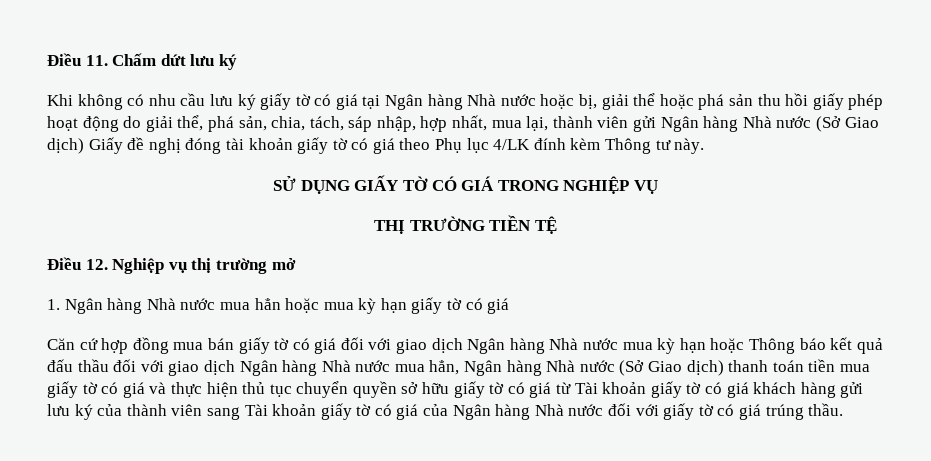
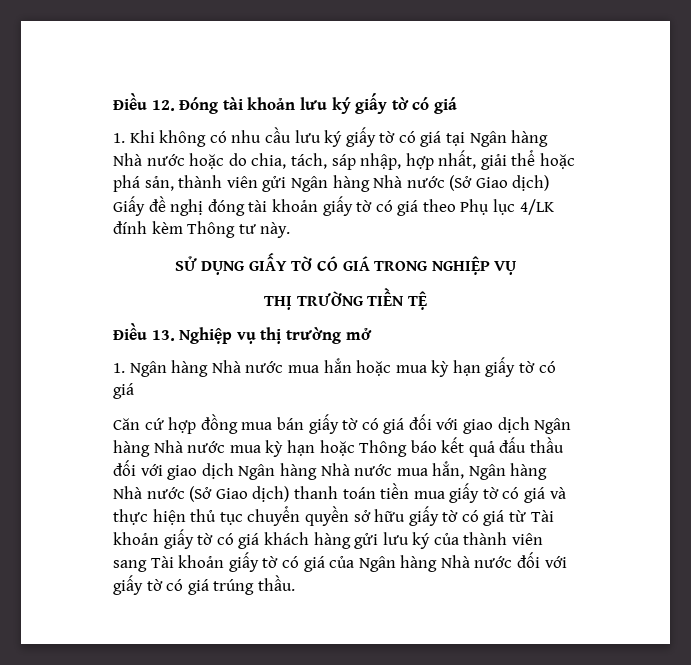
- Điều 11. Chấm dứt lưu ký
- Khi không có nhu cầu lưu ký giấy tờ có giá tại Ngân hàng Nhà nước hoặc bị, giải thể hoặc phá sản thu hồi giấy phép hoạt động do giải thể, phá sản, chia, tách, sáp nhập, hợp nhất, mua lại, thành viên gửi Ngân hàng Nhà nước (Sở Giao dịch) Giấy đề nghị đóng tài khoản giấy tờ có giá theo Phụ lục 4/LK đính kèm Thông tư này.
+ Điều 12. Đóng tài khoản lưu ký giấy tờ có giá
+ 1. Khi không có nhu cầu lưu ký giấy tờ có giá tại Ngân hàng Nhà nước hoặc do chia, tách, sáp nhập, hợp nhất, giải thể hoặc phá sản, thành viên gửi Ngân hàng Nhà nước (Sở Giao dịch) Giấy đề nghị đóng tài khoản giấy tờ có giá theo Phụ lục 4/LK đính kèm Thông tư này.
- Điều 12. Nghiệp vụ thị trường mở
+ Điều 13. Nghiệp vụ thị trường mở

